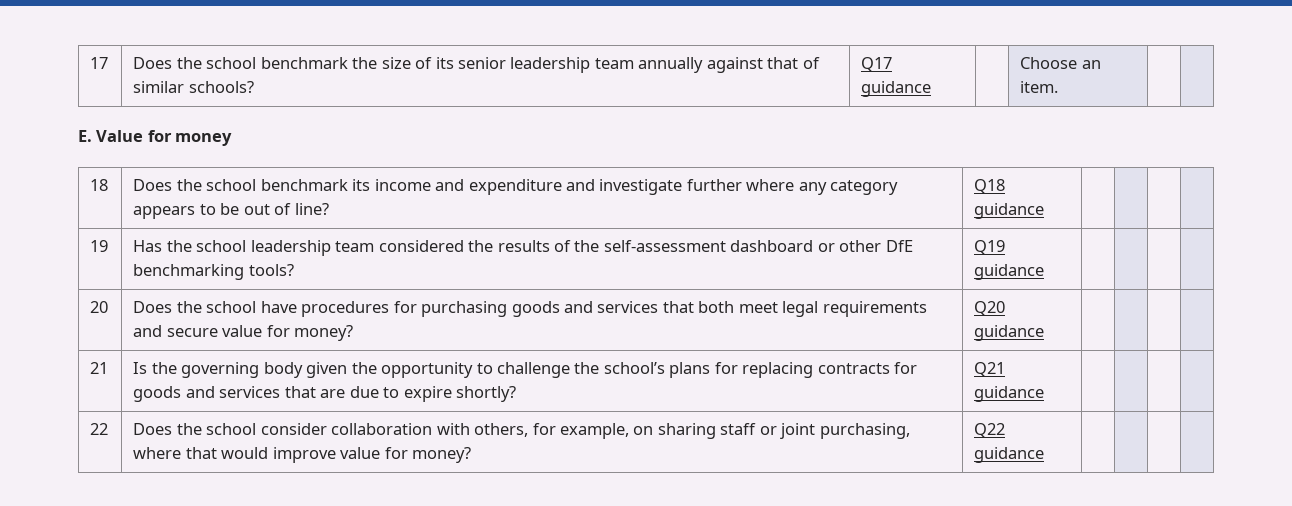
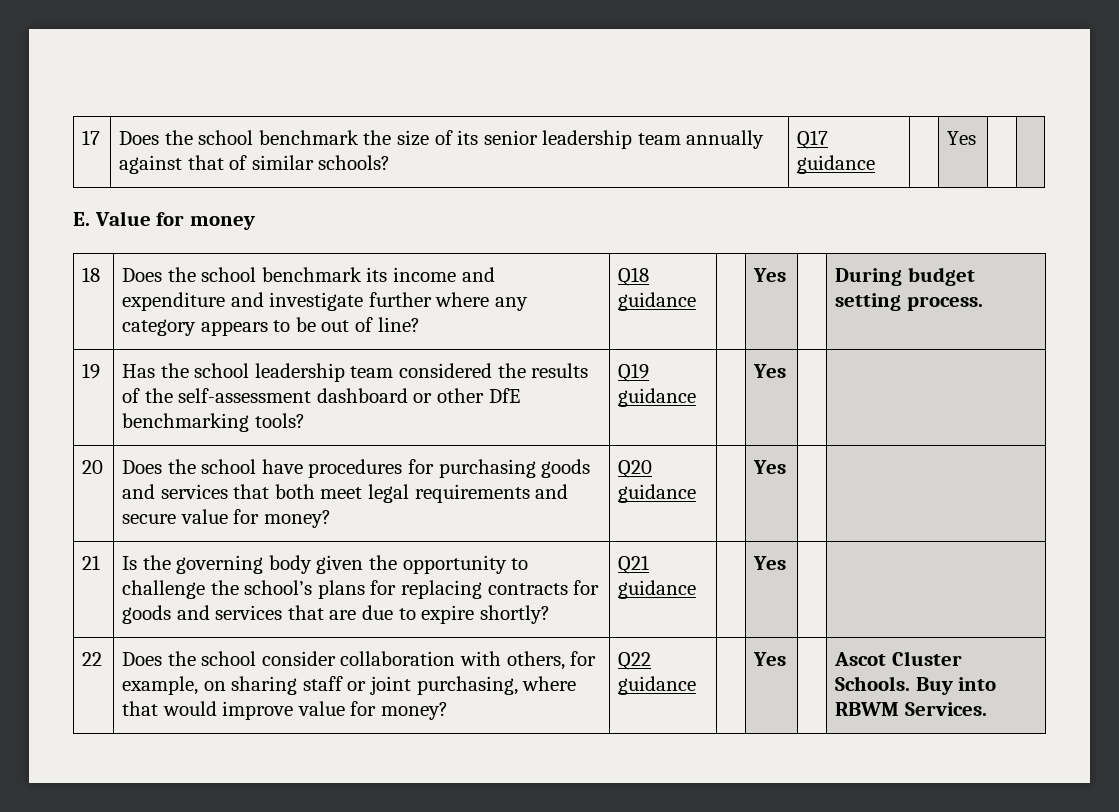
- 17 | Does the school benchmark the size of its senior leadership team annually against that of similar schools? | Q17 guidance | | Choose an item. | |
+ 17 | Does the school benchmark the size of its senior leadership team annually against that of similar schools? | Q17 guidance | | Yes | |
- 18 | Does the school benchmark its income and expenditure and investigate further where any category appears to be out of line? | Q18 guidance | | | |
+ 18 | Does the school benchmark its income and expenditure and investigate further where any category appears to be out of line? | Q18 guidance | | Yes | | During budget setting process.
- 19 | Has the school leadership team considered the results of the self-assessment dashboard or other DfE benchmarking tools? | Q19 guidance | | | |
+ 19 | Has the school leadership team considered the results of the self-assessment dashboard or other DfE benchmarking tools? | Q19 guidance | | Yes | |
- 20 | Does the school have procedures for purchasing goods and services that both meet legal requirements and secure value for money? | Q20 guidance | | | |
+ 20 | Does the school have procedures for purchasing goods and services that both meet legal requirements and secure value for money? | Q20 guidance | | Yes | |
- 21 | Is the governing body given the opportunity to challenge the school’s plans for replacing contracts for goods and services that are due to expire shortly? | Q21 guidance | | | |
+ 21 | Is the governing body given the opportunity to challenge the school’s plans for replacing contracts for goods and services that are due to expire shortly? | Q21 guidance | | Yes | |
- 22 | Does the school consider collaboration with others, for example, on sharing staff or joint purchasing, where that would improve value for money? | Q22 guidance | | | |
+ 22 | Does the school consider collaboration with others, for example, on sharing staff or joint purchasing, where that would improve value for money? | Q22 guidance | | Yes | | Ascot Cluster Schools. Buy into RBWM Services.

